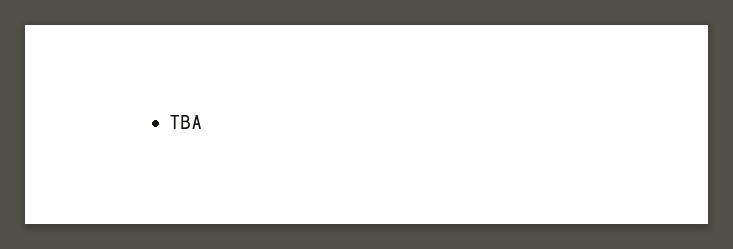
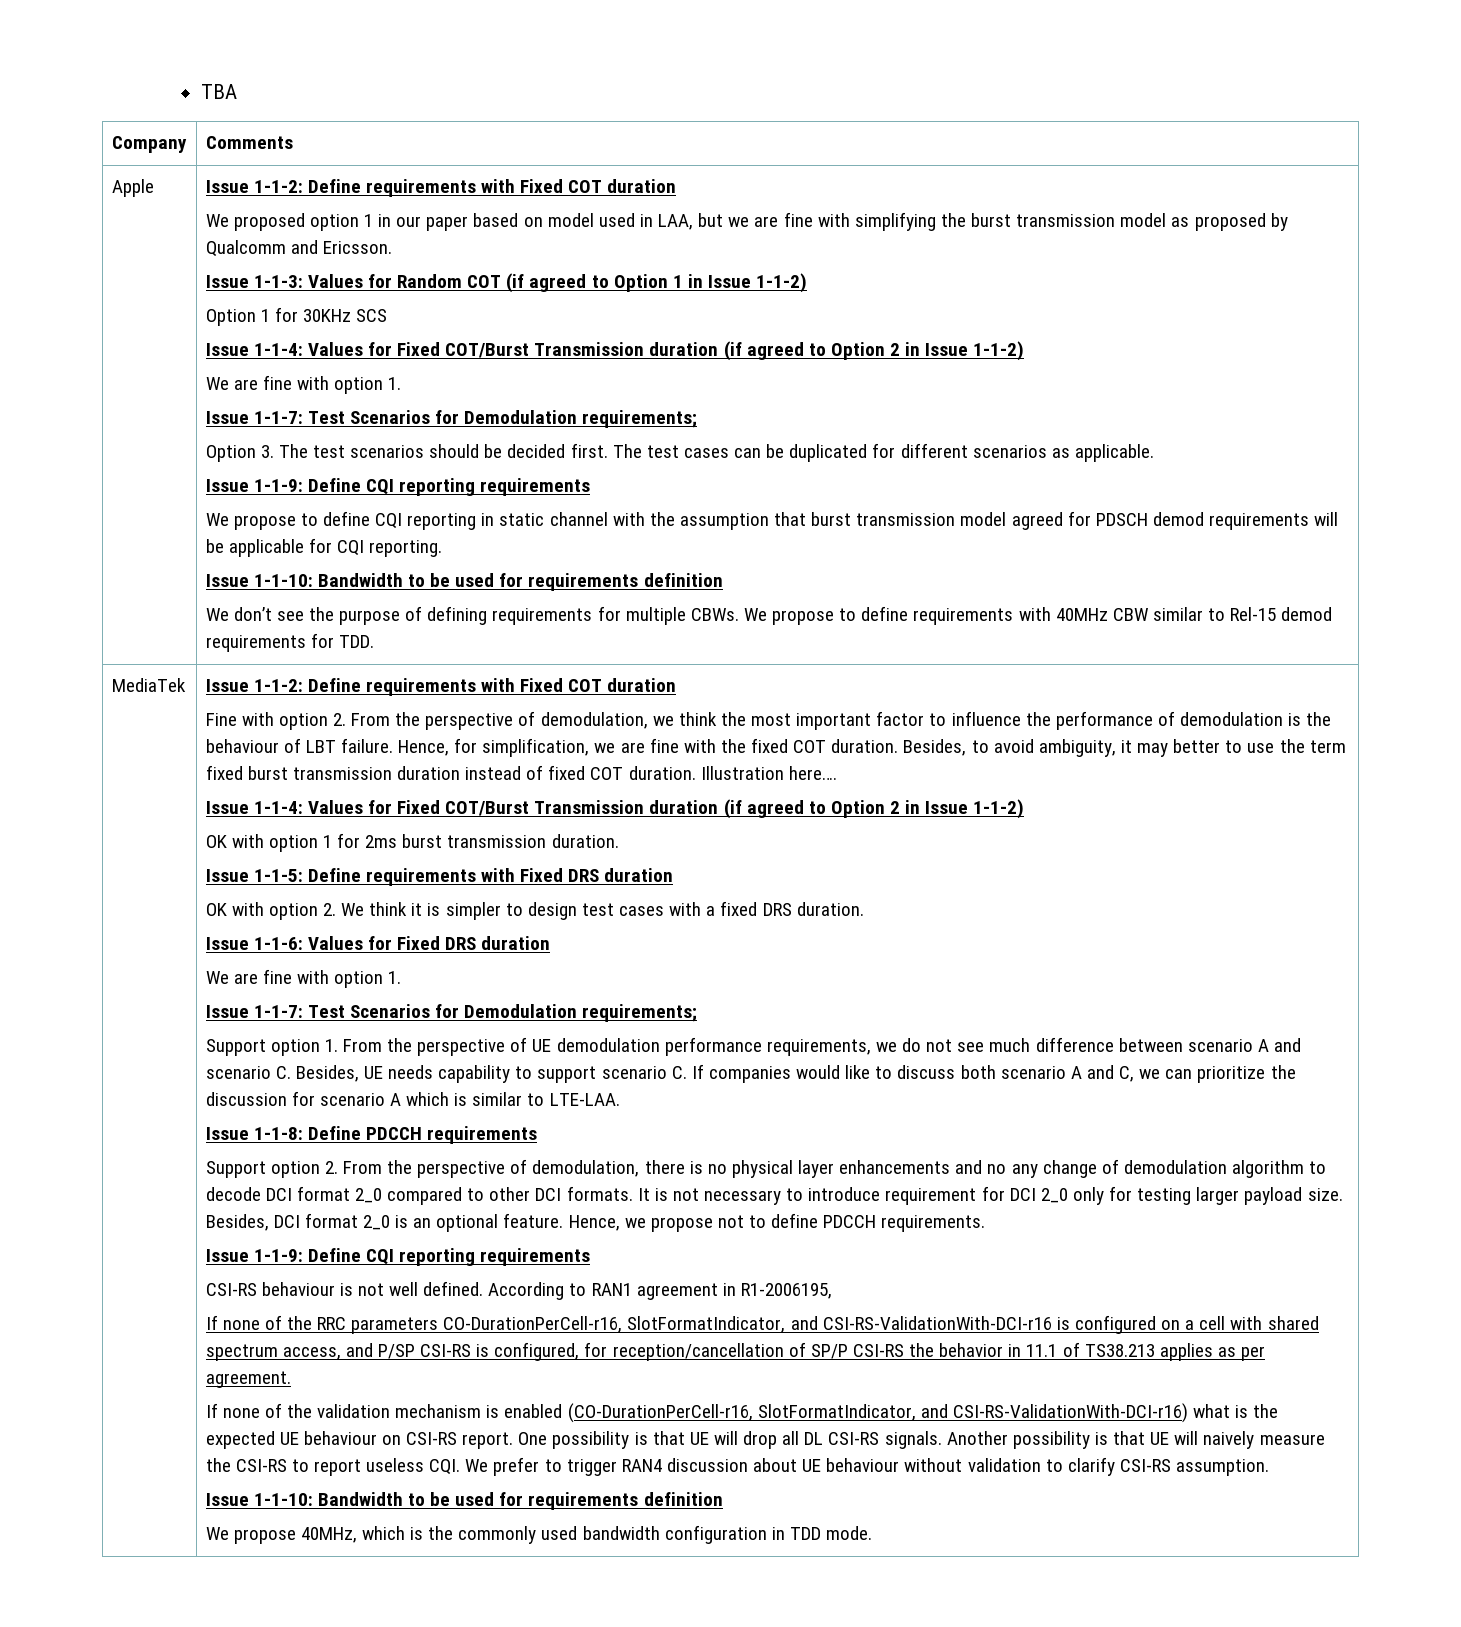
+ Company | Comments
+ Apple | Issue 1-1-2: Define requirements with Fixed COT duration
+ We proposed option 1 in our paper based on model used in LAA, but we are fine with simplifying the burst transmission model as proposed by Qualcomm and Ericsson.
+ Issue 1-1-3: Values for Random COT (if agreed to Option 1 in Issue 1-1-2)
+ Option 1 for 30KHz SCS
+ Issue 1-1-4: Values for Fixed COT/Burst Transmission duration (if agreed to Option 2 in Issue 1-1-2)
+ We are fine with option 1.
+ Issue 1-1-7: Test Scenarios for Demodulation requirements;
+ Option 3. The test scenarios should be decided first. The test cases can be duplicated for different scenarios as applicable.
+ Issue 1-1-9: Define CQI reporting requirements
+ We propose to define CQI reporting in static channel with the assumption that burst transmission model agreed for PDSCH demod requirements will be applicable for CQI reporting.
+ Issue 1-1-10: Bandwidth to be used for requirements definition
+ We don’t see the purpose of defining requirements for multiple CBWs. We propose to define requirements with 40MHz CBW similar to Rel-15 demod requirements for TDD.
+ MediaTek | Issue 1-1-2: Define requirements with Fixed COT duration
+ Fine with option 2. From the perspective of demodulation, we think the most important factor to influence the performance of demodulation is the behaviour of LBT failure. Hence, for simplification, we are fine with the fixed COT duration. Besides, to avoid ambiguity, it may better to use the term fixed burst transmission duration instead of fixed COT duration. Illustration here….
+ Issue 1-1-4: Values for Fixed COT/Burst Transmission duration (if agreed to Option 2 in Issue 1-1-2)
+ OK with option 1 for 2ms burst transmission duration.
+ Issue 1-1-5: Define requirements with Fixed DRS duration
+ OK with option 2. We think it is simpler to design test cases with a fixed DRS duration.
+ Issue 1-1-6: Values for Fixed DRS duration
+ We are fine with option 1.
+ Issue 1-1-7: Test Scenarios for Demodulation requirements;
+ Support option 1. From the perspective of UE demodulation performance requirements, we do not see much difference between scenario A and scenario C. Besides, UE needs capability to support scenario C. If companies would like to discuss both scenario A and C, we can prioritize the discussion for scenario A which is similar to LTE-LAA.
+ Issue 1-1-8: Define PDCCH requirements
+ Support option 2. From the perspective of demodulation, there is no physical layer enhancements and no any change of demodulation algorithm to decode DCI format 2_0 compared to other DCI formats. It is not necessary to introduce requirement for DCI 2_0 only for testing larger payload size. Besides, DCI format 2_0 is an optional feature. Hence, we propose not to define PDCCH requirements.
+ Issue 1-1-9: Define CQI reporting requirements
+ CSI-RS behaviour is not well defined. According to RAN1 agreement in R1-2006195,
+ If none of the RRC parameters CO-DurationPerCell-r16, SlotFormatIndicator, and CSI-RS-ValidationWith-DCI-r16 is configured on a cell with shared spectrum access, and P/SP CSI-RS is configured, for reception/cancellation of SP/P CSI-RS the behavior in 11.1 of TS38.213 applies as per agreement.
+ If none of the validation mechanism is enabled (CO-DurationPerCell-r16, SlotFormatIndicator, and CSI-RS-ValidationWith-DCI-r16) what is the expected UE behaviour on CSI-RS report. One possibility is that UE will drop all DL CSI-RS signals. Another possibility is that UE will naively measure the CSI-RS to report useless CQI. We prefer to trigger RAN4 discussion about UE behaviour without validation to clarify CSI-RS assumption.
+ Issue 1-1-10: Bandwidth to be used for requirements definition
+ We propose 40MHz, which is the commonly used bandwidth configuration in TDD mode.

